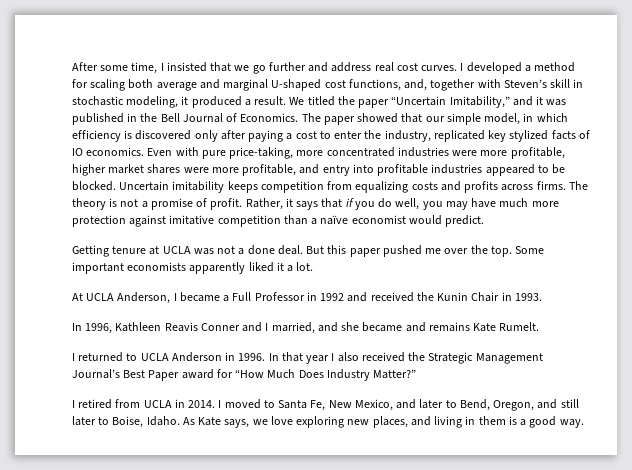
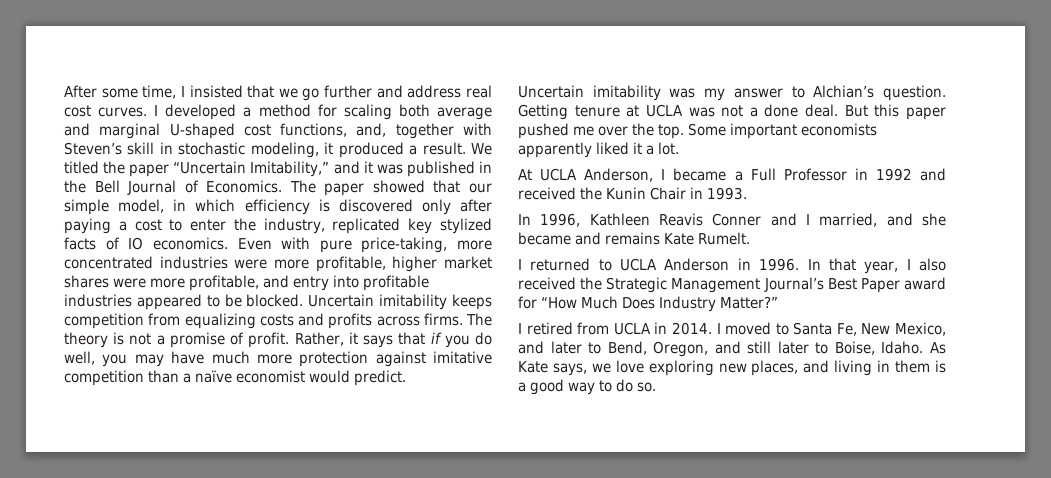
+ Uncertain imitability was my answer to Alchian’s question.
- In that year I also received the Strategic Management Journal’s Best Paper award for “How Much Does Industry Matter?”
+ In that year, I also received the Strategic Management Journal’s Best Paper award for “How Much Does Industry Matter?”
- As Kate says, we love exploring new places, and living in them is a good way.
+ As Kate says, we love exploring new places, and living in them is a good way to do so.

